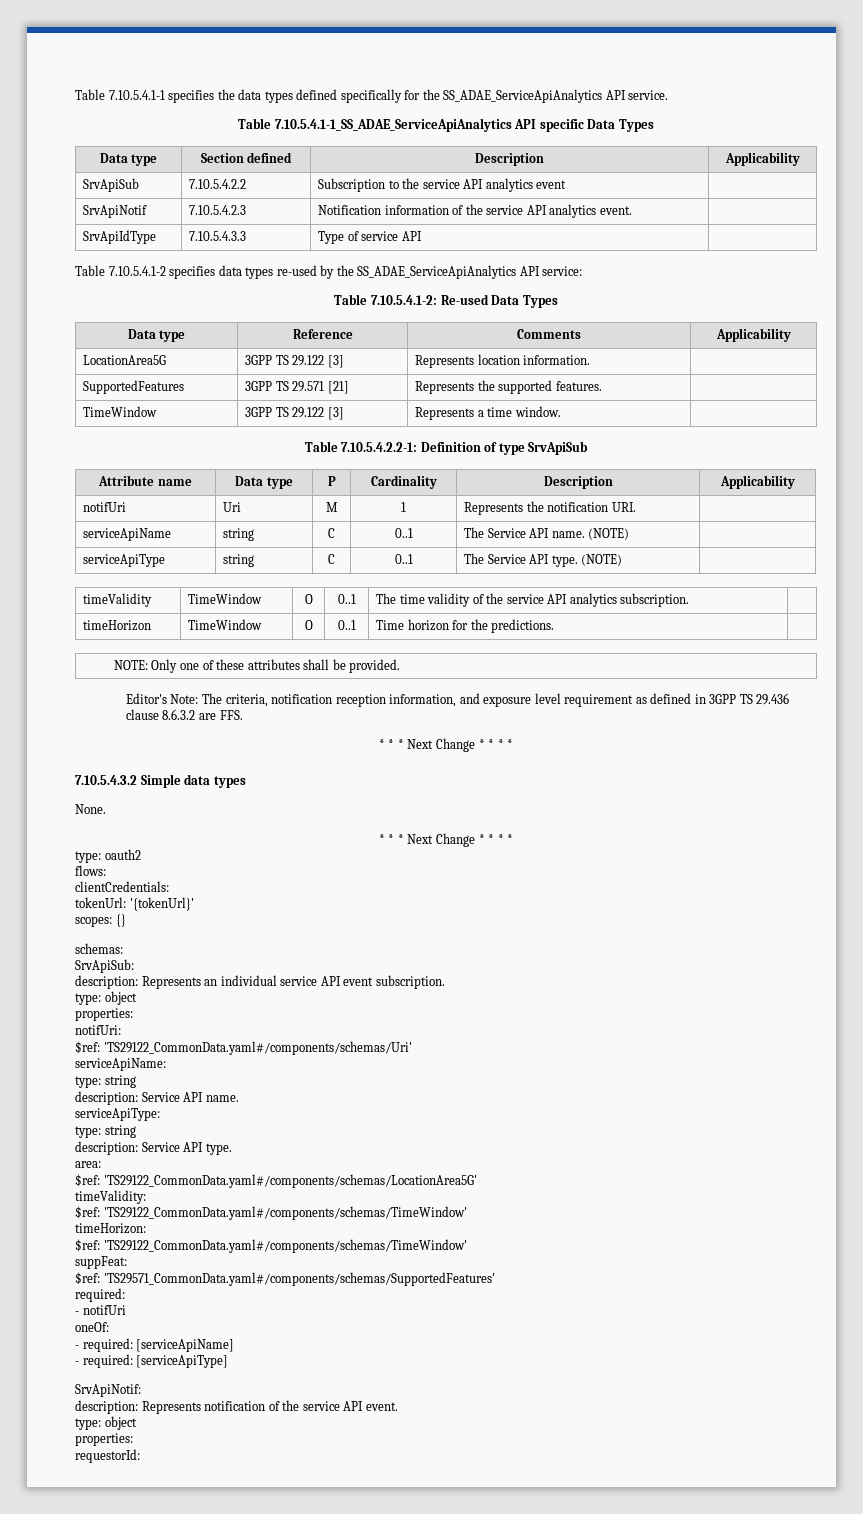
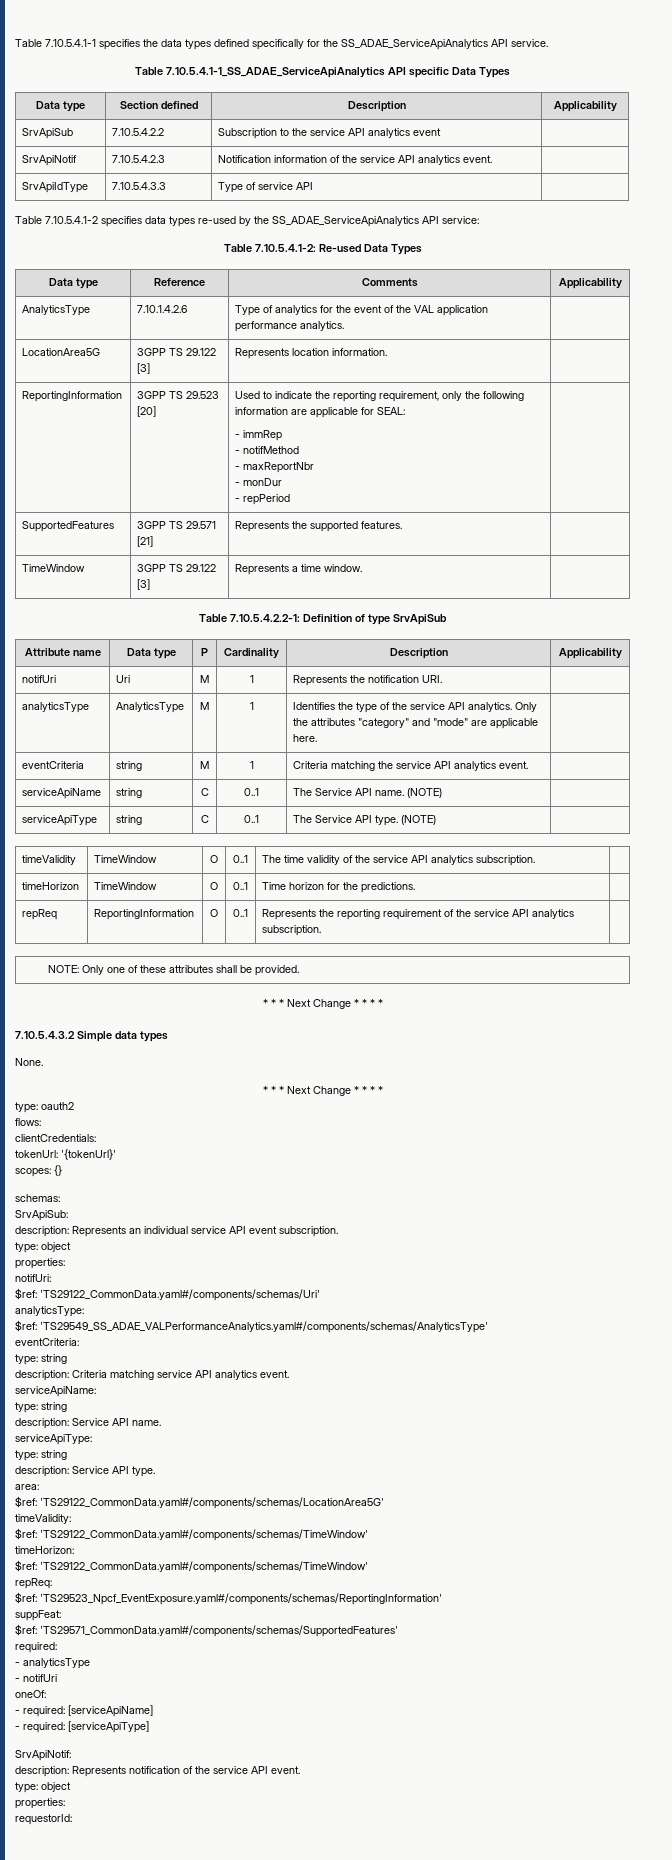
+ AnalyticsType | 7.10.1.4.2.6 | Type of analytics for the event of the VAL application performance analytics. |
+ ReportingInformation | 3GPP TS 29.523 [20] | Used to indicate the reporting requirement, only the following information are applicable for SEAL:
+ - immRep
+ - notifMethod
+ - maxReportNbr
+ - monDur
+ - repPeriod |
+ analyticsType | AnalyticsType | M | 1 | Identifies the type of the service API analytics. Only the attributes "category" and "mode" are applicable here. |
+ eventCriteria | string | M | 1 | Criteria matching the service API analytics event. |
+ repReq | ReportingInformation | O | 0..1 | Represents the reporting requirement of the service API analytics subscription. |
- Editor's Note: The criteria, notification reception information, and exposure level requirement as defined in 3GPP TS 29.436 clause 8.6.3.2 are FFS.
+ analyticsType:
+ $ref: 'TS29549_SS_ADAE_VALPerformanceAnalytics.yaml#/components/schemas/AnalyticsType'
+ eventCriteria:
+ type: string
+ description: Criteria matching service API analytics event.
+ repReq:
+ $ref: 'TS29523_Npcf_EventExposure.yaml#/components/schemas/ReportingInformation'
+ - analyticsType

